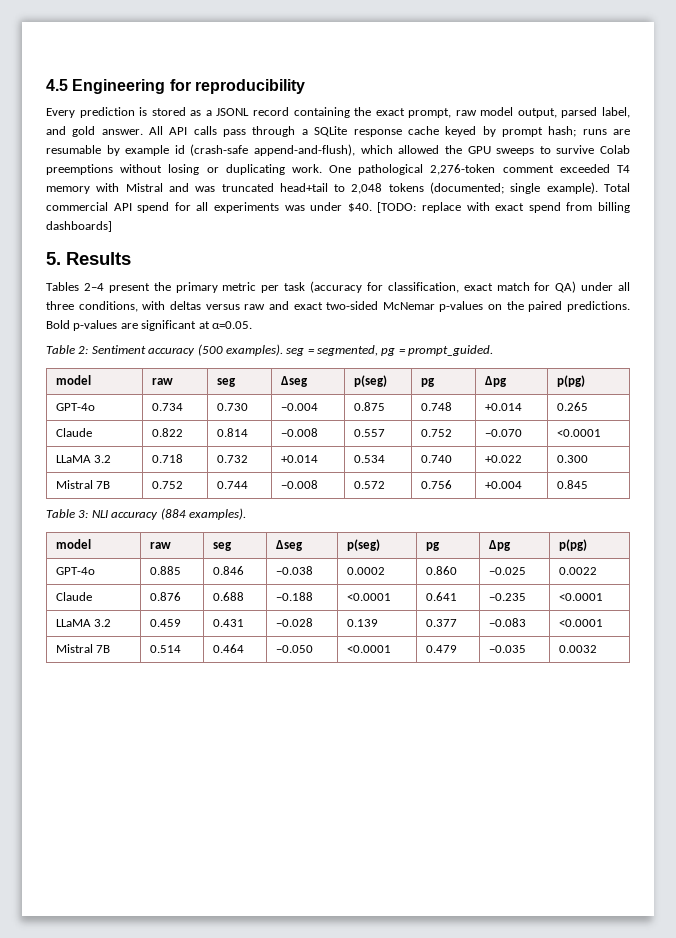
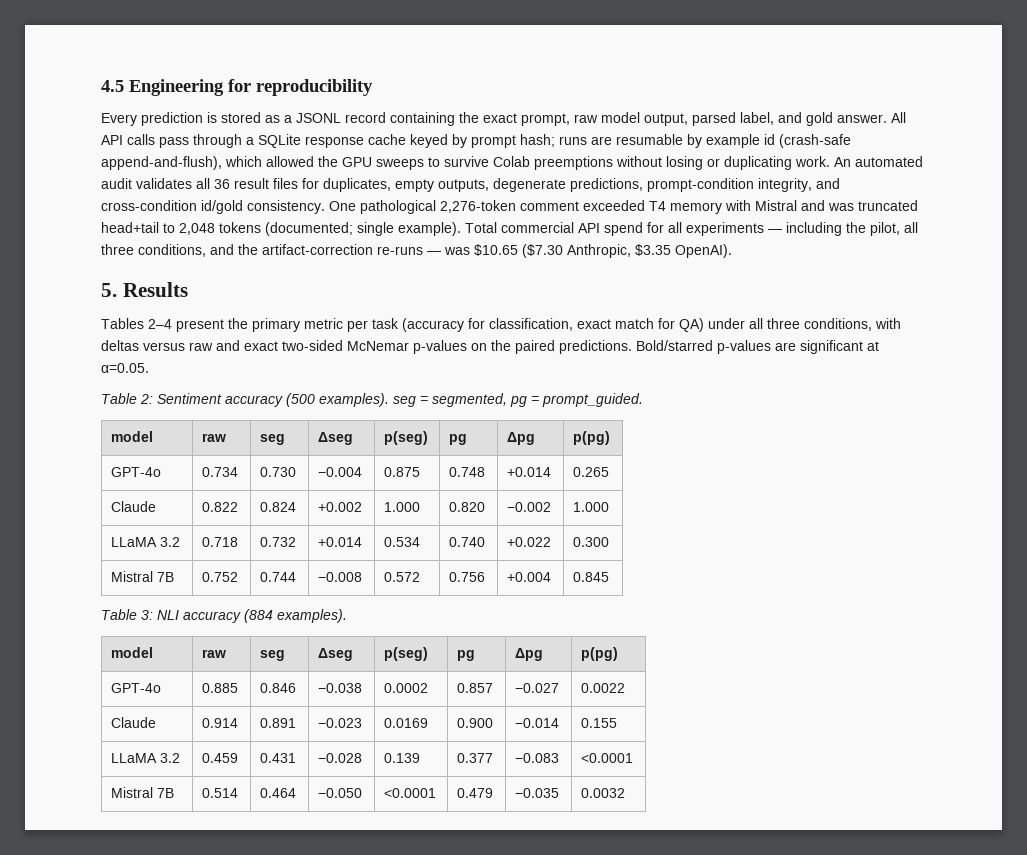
+ An automated audit validates all 36 result files for duplicates, empty outputs, degenerate predictions, prompt-condition integrity, and cross-condition id/gold consistency.
- Total commercial API spend for all experiments was under $40. [TODO: replace with exact spend from billing dashboards]
+ Total commercial API spend for all experiments — including the pilot, all three conditions, and the artifact-correction re-runs — was $10.65 ($7.30 Anthropic, $3.35 OpenAI).
- Bold p-values are significant at α=0.05.
+ Bold/starred p-values are significant at α=0.05.
- Claude | 0.822 | 0.814 | −0.008 | 0.557 | 0.752 | −0.070 | <0.0001
+ Claude | 0.822 | 0.824 | +0.002 | 1.000 | 0.820 | −0.002 | 1.000
- GPT-4o | 0.885 | 0.846 | −0.038 | 0.0002 | 0.860 | −0.025 | 0.0022
+ GPT-4o | 0.885 | 0.846 | −0.038 | 0.0002 | 0.857 | −0.027 | 0.0022
- Claude | 0.876 | 0.688 | −0.188 | <0.0001 | 0.641 | −0.235 | <0.0001
+ Claude | 0.914 | 0.891 | −0.023 | 0.0169 | 0.900 | −0.014 | 0.155

